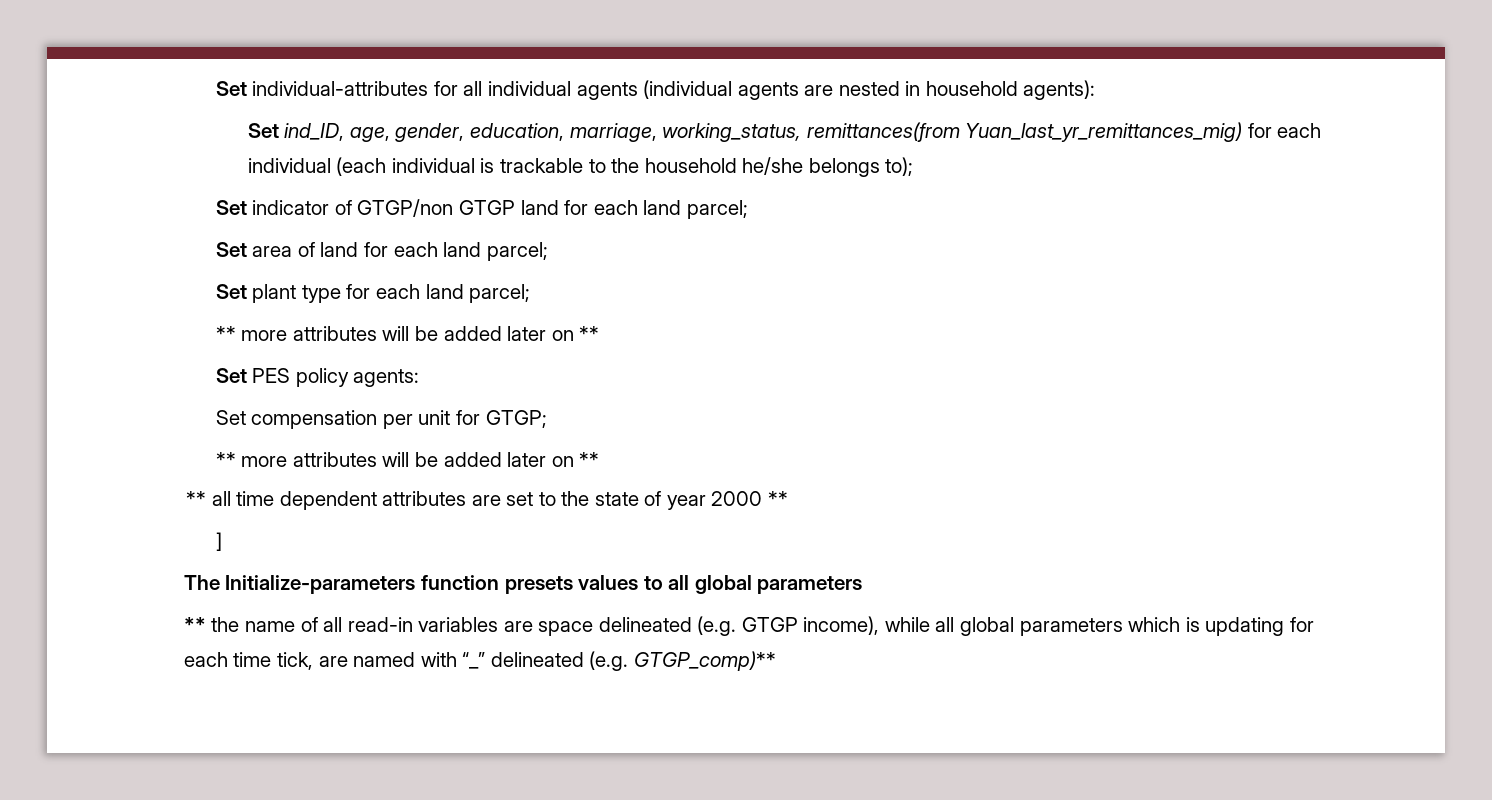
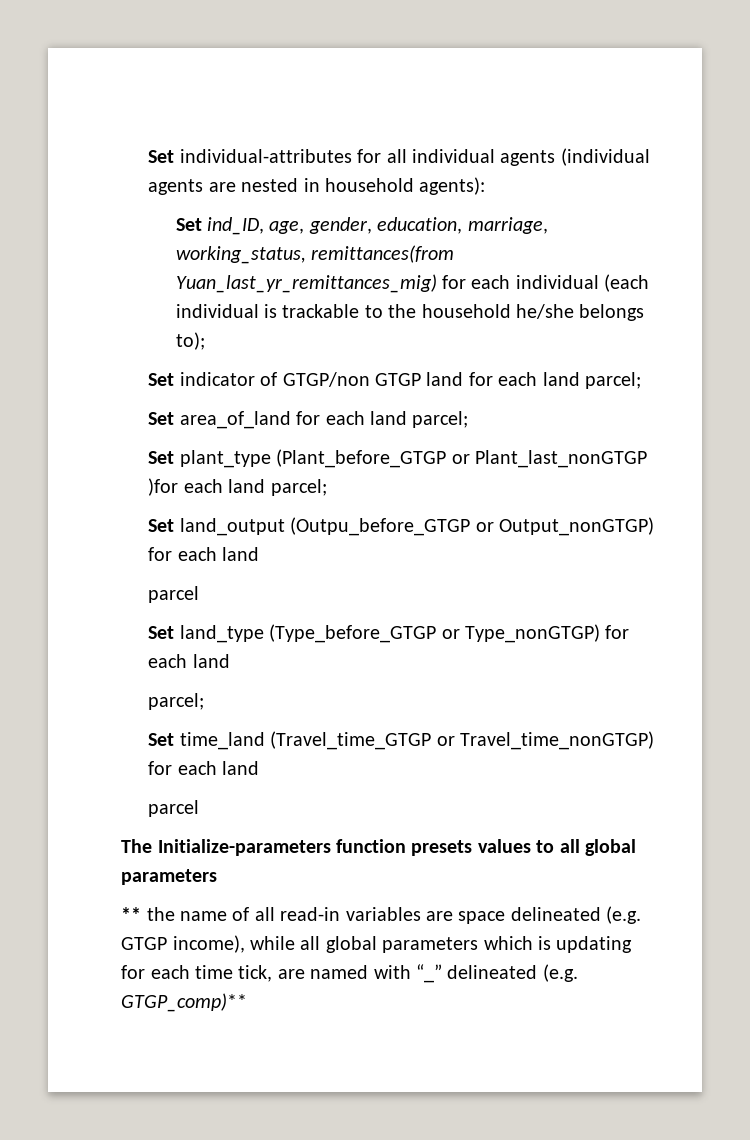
- Set area of land for each land parcel;
- Set plant type for each land parcel;
- ** more attributes will be added later on **
- Set PES policy agents:
- Set compensation per unit for GTGP;
- ** more attributes will be added later on **
- ** all time dependent attributes are set to the state of year 2000 **
- ]
+ Set area_of_land for each land parcel;
+ Set plant_type (Plant_before_GTGP or Plant_last_nonGTGP )for each land parcel;
+ Set land_output (Outpu_before_GTGP or Output_nonGTGP) for each land
+ parcel
+ Set land_type (Type_before_GTGP or Type_nonGTGP) for each land
+ parcel;
+ Set time_land (Travel_time_GTGP or Travel_time_nonGTGP) for each land
+ parcel

